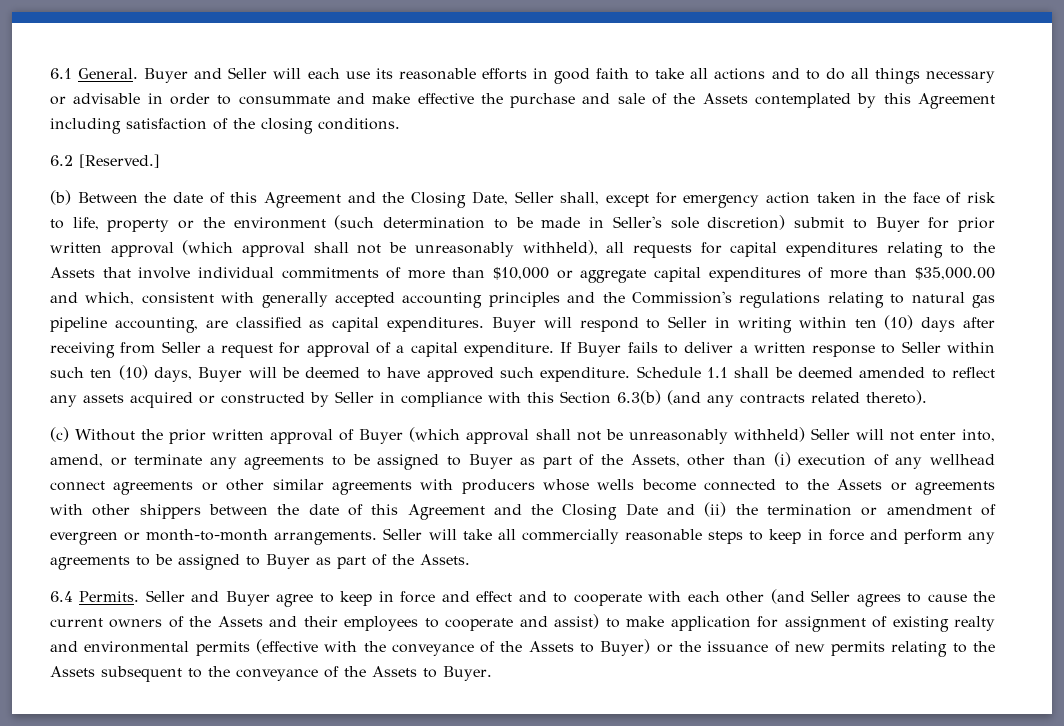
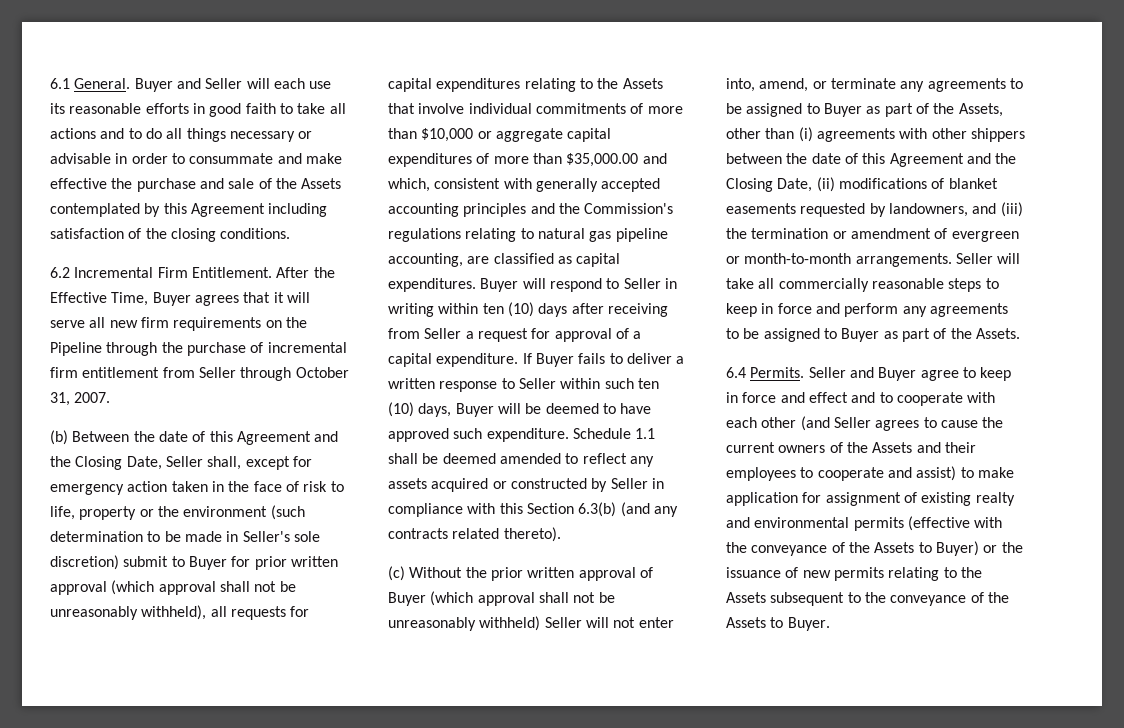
- 6.2 [Reserved.]
+ 6.2 Incremental Firm Entitlement. After the Effective Time, Buyer agrees that it will serve all new firm requirements on the Pipeline through the purchase of incremental firm entitlement from Seller through October 31, 2007.
- (c) Without the prior written approval of Buyer (which approval shall not be unreasonably withheld) Seller will not enter into, amend, or terminate any agreements to be assigned to Buyer as part of the Assets, other than (i) execution of any wellhead connect agreements or other similar agreements with producers whose wells become connected to the Assets or agreements with other shippers between the date of this Agreement and the Closing Date and (ii) the termination or amendment of evergreen or month-to-month arrangements.
+ (c) Without the prior written approval of Buyer (which approval shall not be unreasonably withheld) Seller will not enter into, amend, or terminate any agreements to be assigned to Buyer as part of the Assets, other than (i) agreements with other shippers between the date of this Agreement and the Closing Date, (ii) modifications of blanket easements requested by landowners, and (iii) the termination or amendment of evergreen or month-to-month arrangements.

